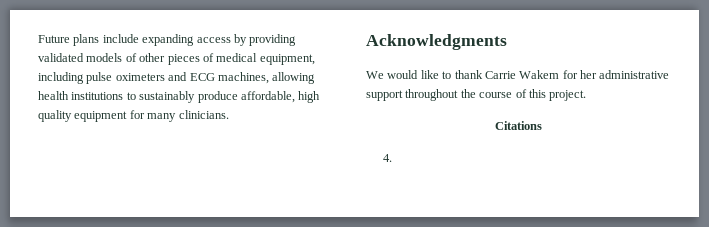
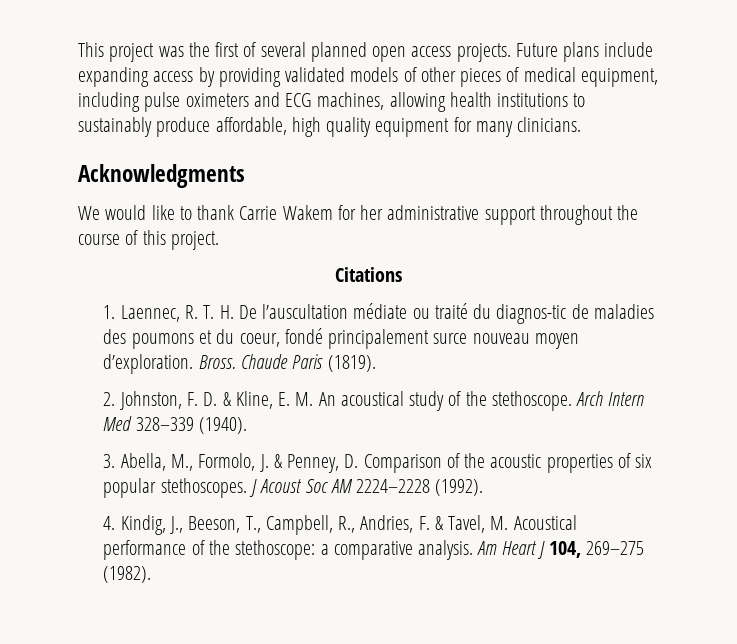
+ This project was the first of several planned open access projects.
- 4.
+ 1. Laennec, R. T. H. De l’auscultation médiate ou traité du diagnos-tic de maladies des poumons et du coeur, fondé principalement surce nouveau moyen d’exploration. Bross. Chaude Paris (1819).
+ 2. Johnston, F. D. & Kline, E. M. An acoustical study of the stethoscope. Arch Intern Med 328–339 (1940).
+ 3. Abella, M., Formolo, J. & Penney, D. Comparison of the acoustic properties of six popular stethoscopes. J Acoust Soc AM 2224–2228 (1992).
+ 4. Kindig, J., Beeson, T., Campbell, R., Andries, F. & Tavel, M. Acoustical performance of the stethoscope: a comparative analysis. Am Heart J 104, 269–275 (1982).

